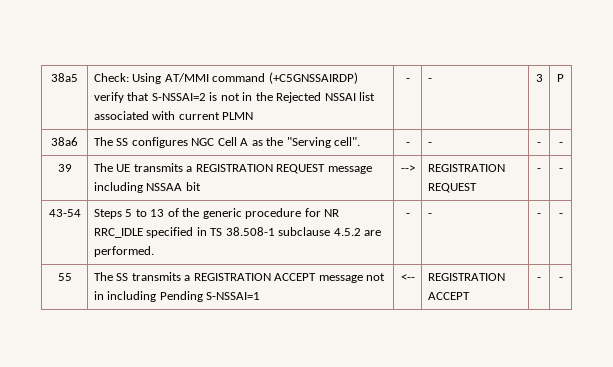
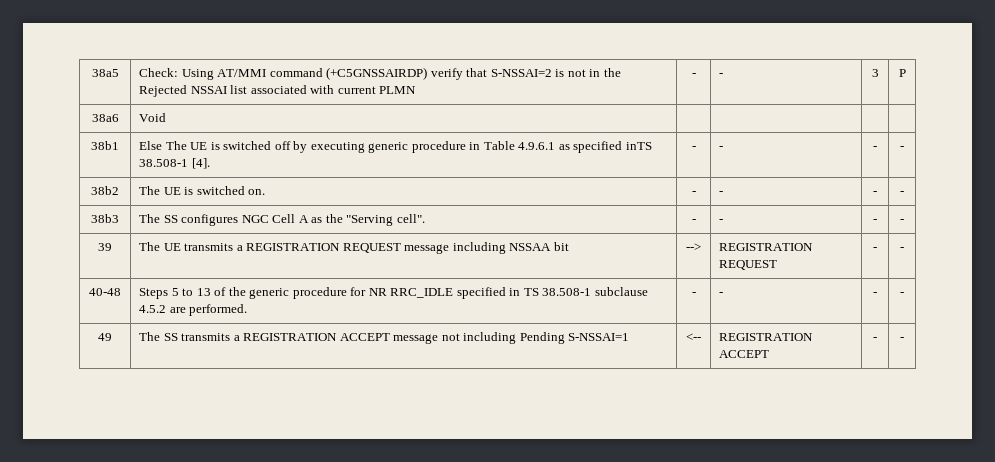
- 38a6 | The SS configures NGC Cell A as the "Serving cell". | - | - | - | -
+ 38a6 | Void | | | |
+ 38b1 | Else The UE is switched off by executing generic procedure in Table 4.9.6.1 as specified inTS 38.508-1 [4]. | - | - | - | -
+ 38b2 | The UE is switched on. | - | - | - | -
+ 38b3 | The SS configures NGC Cell A as the "Serving cell". | - | - | - | -
- 43-54 | Steps 5 to 13 of the generic procedure for NR RRC_IDLE specified in TS 38.508-1 subclause 4.5.2 are performed. | - | - | - | -
+ 40-48 | Steps 5 to 13 of the generic procedure for NR RRC_IDLE specified in TS 38.508-1 subclause 4.5.2 are performed. | - | - | - | -
- 55 | The SS transmits a REGISTRATION ACCEPT message not in including Pending S-NSSAI=1 | <-- | REGISTRATION ACCEPT | - | -
+ 49 | The SS transmits a REGISTRATION ACCEPT message not including Pending S-NSSAI=1 | <-- | REGISTRATION ACCEPT | - | -

